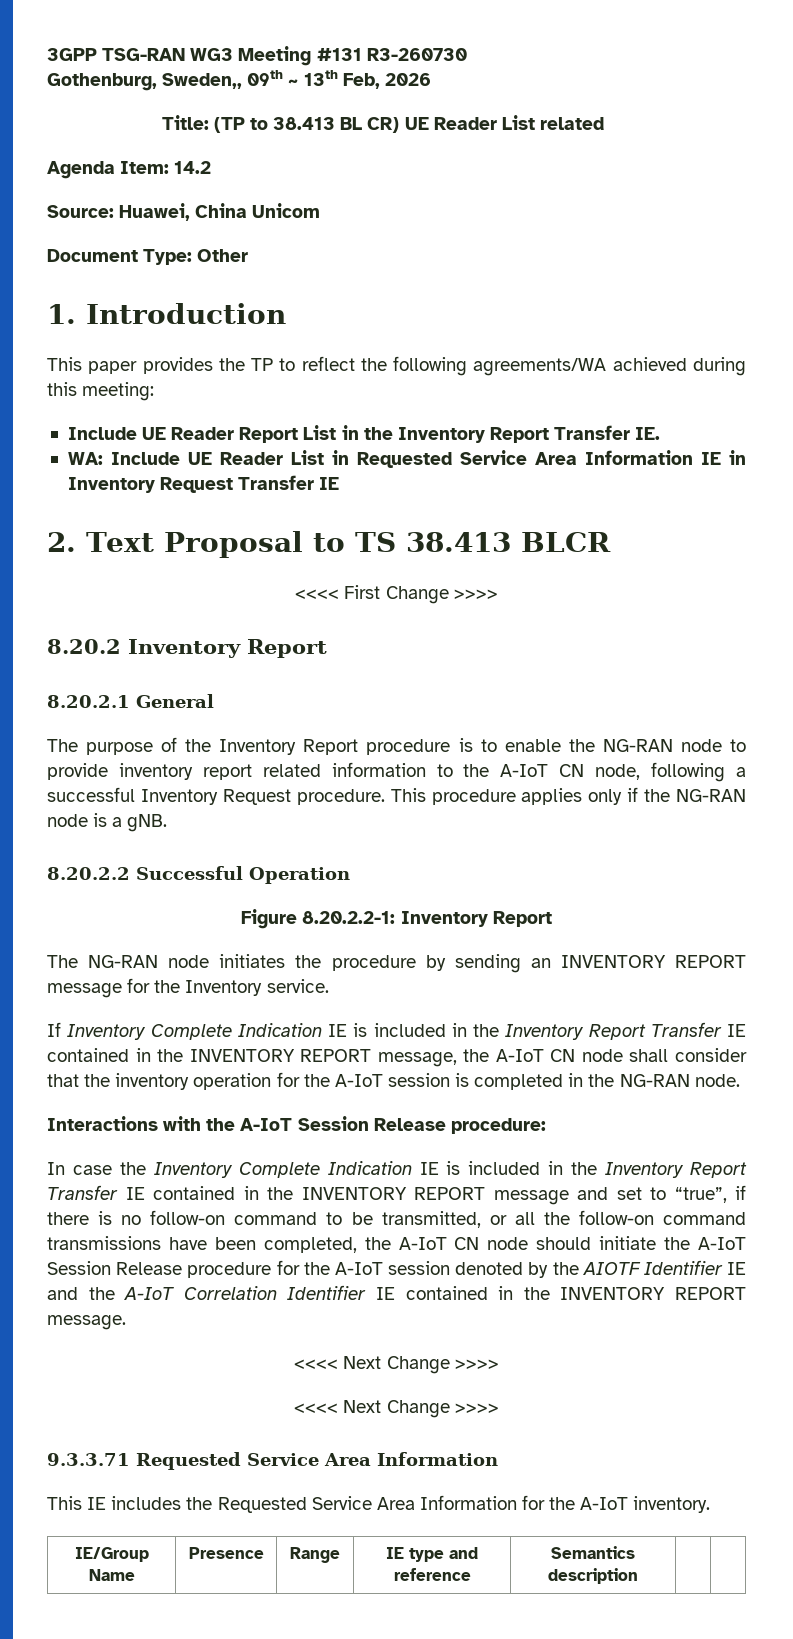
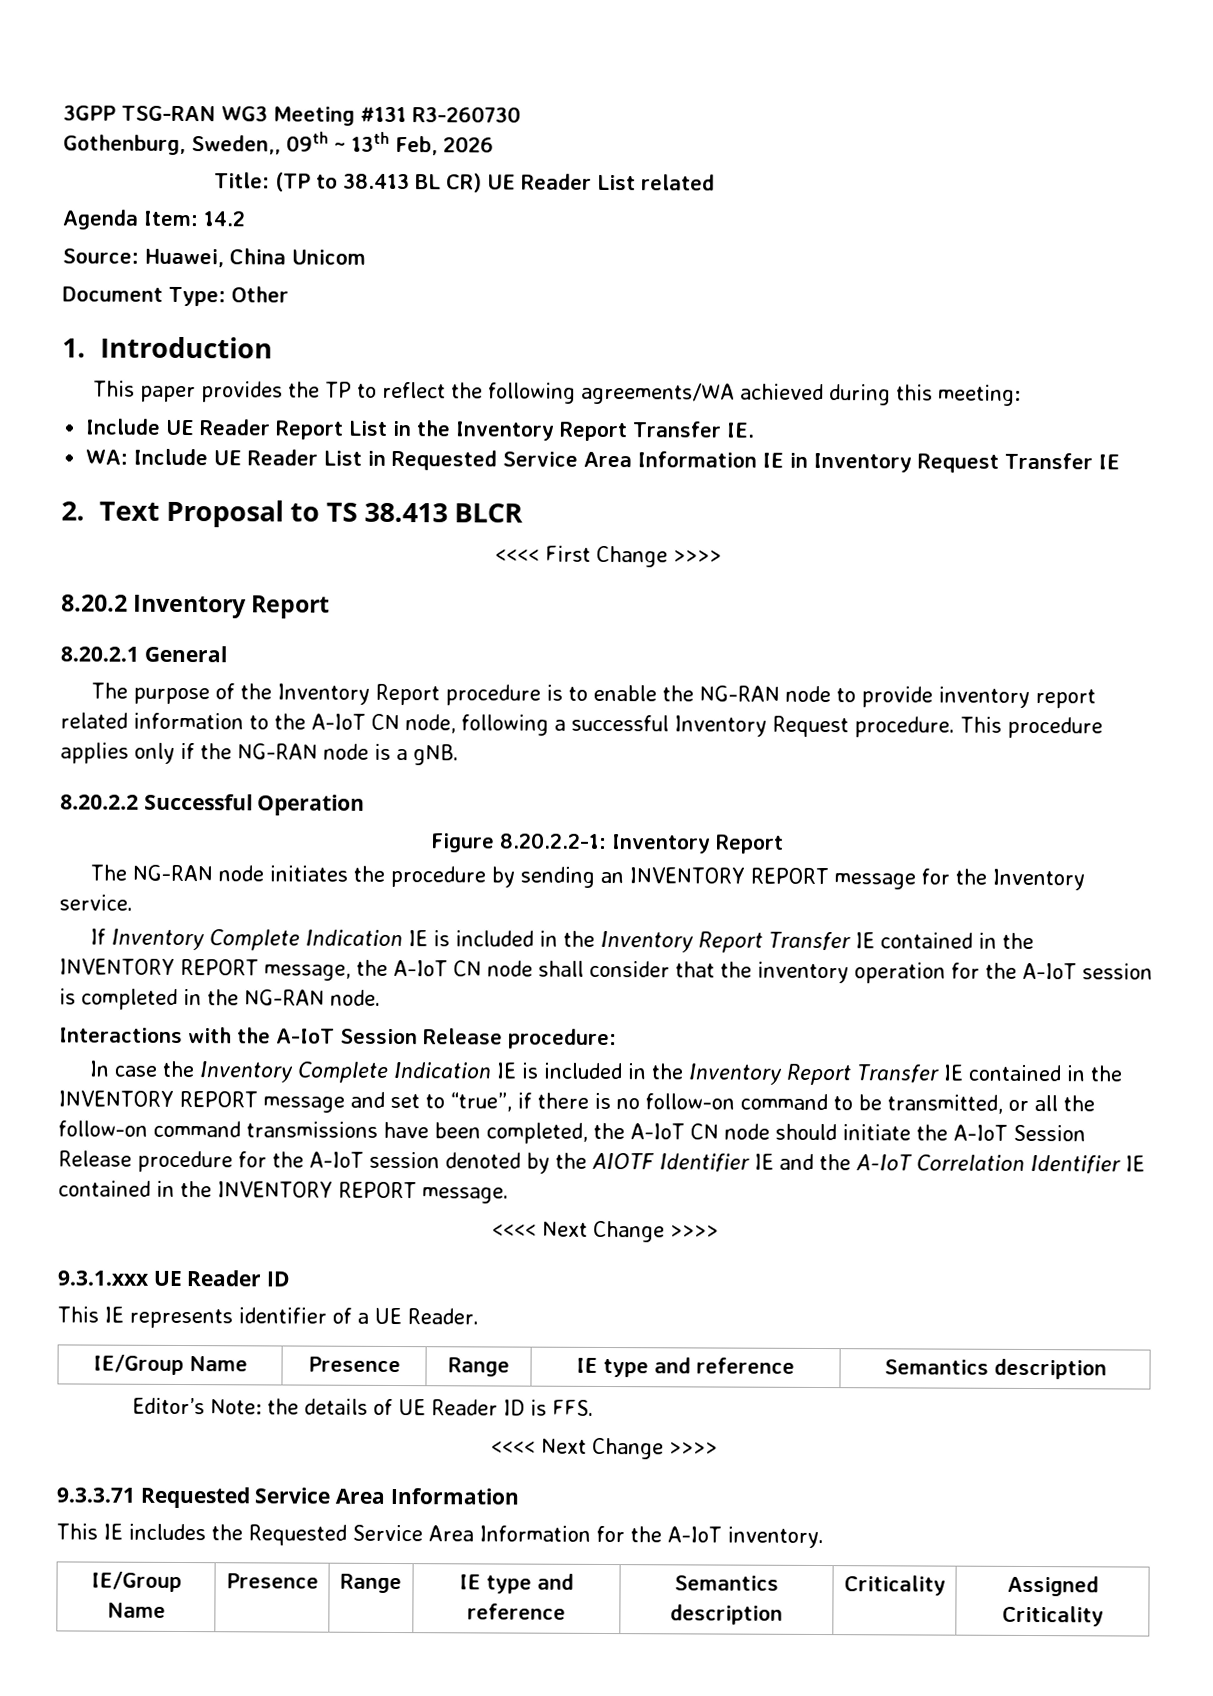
+ 9.3.1.xxx UE Reader ID
+ This IE represents identifier of a UE Reader.
+ IE/Group Name | Presence | Range | IE type and reference | Semantics description
+ Editor’s Note: the details of UE Reader ID is FFS.
- IE/Group Name | Presence | Range | IE type and reference | Semantics description | |
+ IE/Group Name | Presence | Range | IE type and reference | Semantics description | Criticality | Assigned Criticality

